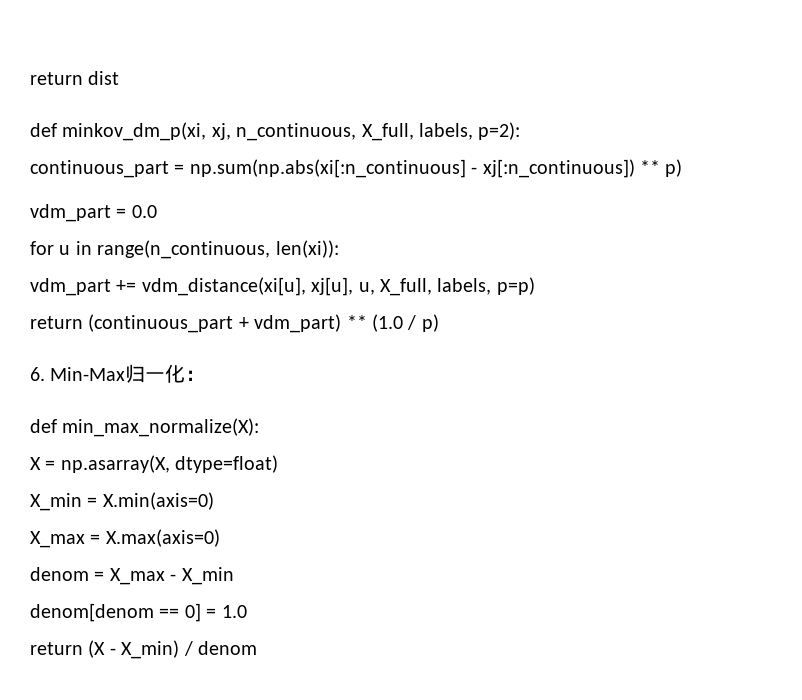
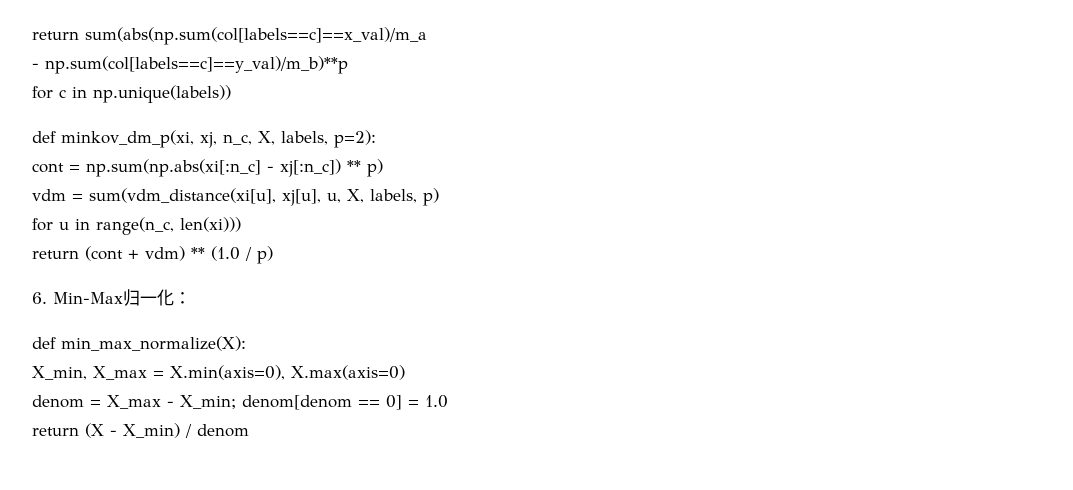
- return dist
+ return sum(abs(np.sum(col[labels==c]==x_val)/m_a
+ - np.sum(col[labels==c]==y_val)/m_b)**p
+ for c in np.unique(labels))
- def minkov_dm_p(xi, xj, n_continuous, X_full, labels, p=2):
+ def minkov_dm_p(xi, xj, n_c, X, labels, p=2):
- continuous_part = np.sum(np.abs(xi[:n_continuous] - xj[:n_continuous]) ** p)
- vdm_part = 0.0
- for u in range(n_continuous, len(xi)):
- vdm_part += vdm_distance(xi[u], xj[u], u, X_full, labels, p=p)
- return (continuous_part + vdm_part) ** (1.0 / p)
+ cont = np.sum(np.abs(xi[:n_c] - xj[:n_c]) ** p)
+ vdm = sum(vdm_distance(xi[u], xj[u], u, X, labels, p)
+ for u in range(n_c, len(xi)))
+ return (cont + vdm) ** (1.0 / p)
- X = np.asarray(X, dtype=float)
- X_min = X.min(axis=0)
- X_max = X.max(axis=0)
+ X_min, X_max = X.min(axis=0), X.max(axis=0)
- denom = X_max - X_min
- denom[denom == 0] = 1.0
+ denom = X_max - X_min; denom[denom == 0] = 1.0

